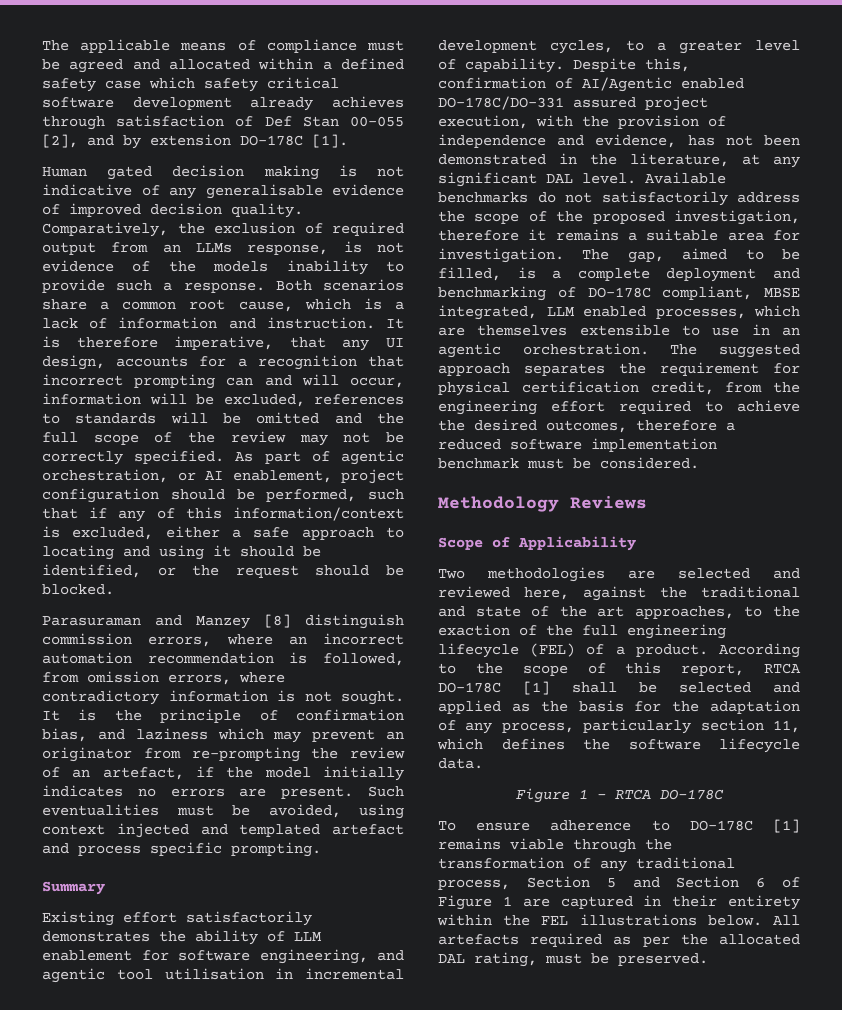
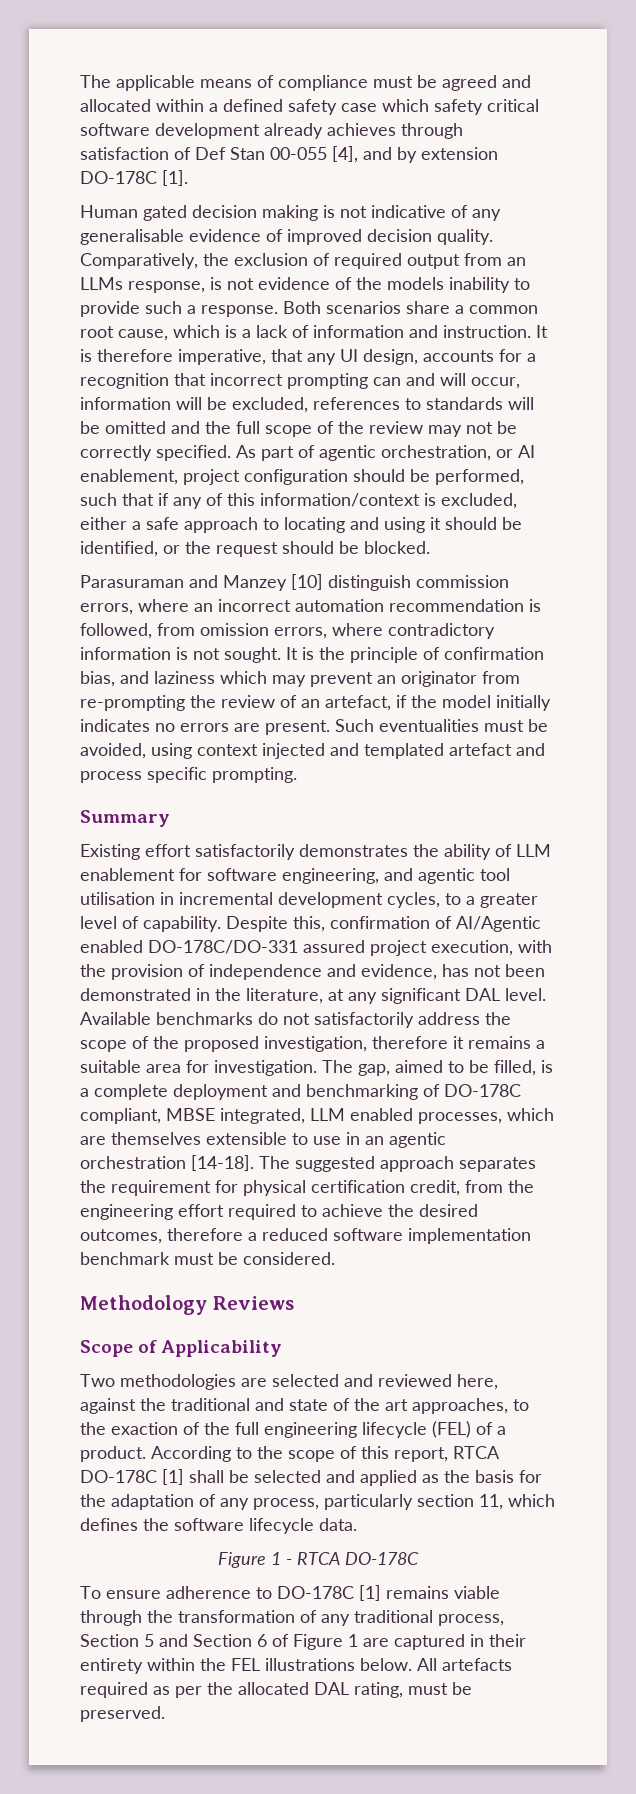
- The applicable means of compliance must be agreed and allocated within a defined safety case which safety critical software development already achieves through satisfaction of Def Stan 00-055 [2], and by extension DO-178C [1].
+ The applicable means of compliance must be agreed and allocated within a defined safety case which safety critical software development already achieves through satisfaction of Def Stan 00-055 [4], and by extension DO-178C [1].
- Parasuraman and Manzey [8] distinguish commission errors, where an incorrect automation recommendation is followed, from omission errors, where contradictory information is not sought.
+ Parasuraman and Manzey [10] distinguish commission errors, where an incorrect automation recommendation is followed, from omission errors, where contradictory information is not sought.
- The gap, aimed to be filled, is a complete deployment and benchmarking of DO-178C compliant, MBSE integrated, LLM enabled processes, which are themselves extensible to use in an agentic orchestration.
+ The gap, aimed to be filled, is a complete deployment and benchmarking of DO-178C compliant, MBSE integrated, LLM enabled processes, which are themselves extensible to use in an agentic orchestration [14-18].

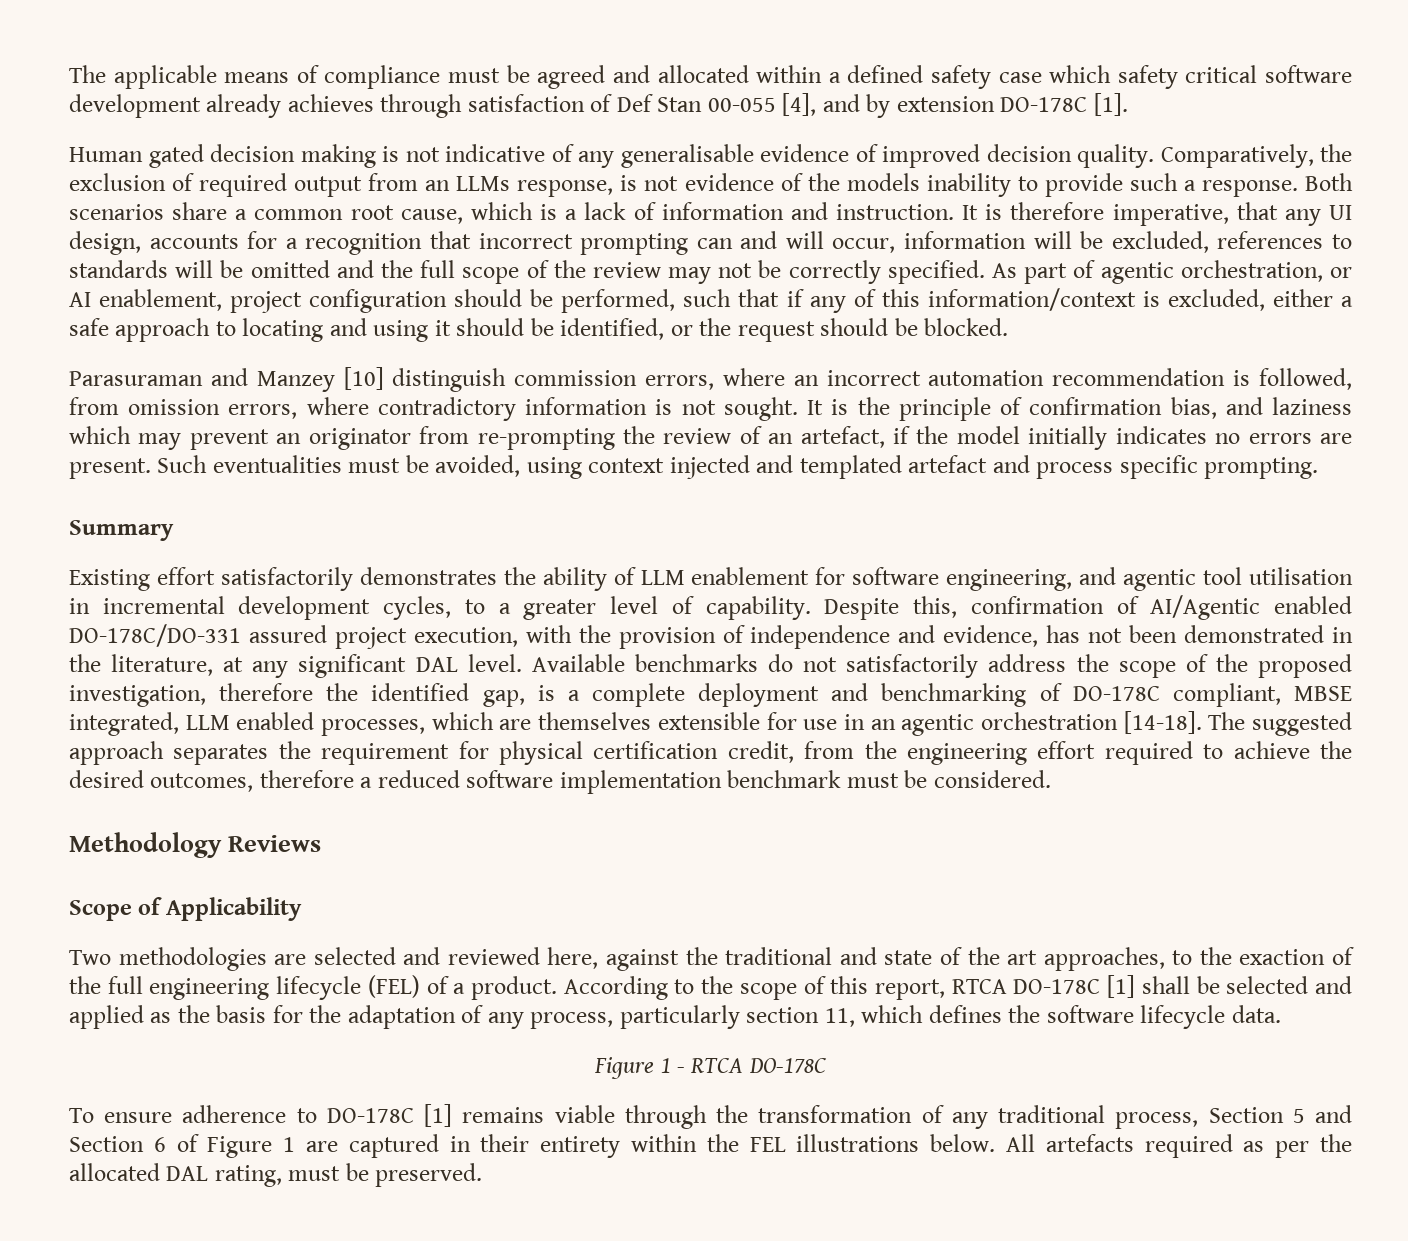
- Available benchmarks do not satisfactorily address the scope of the proposed investigation, therefore it remains a suitable area for investigation. The gap, aimed to be filled, is a complete deployment and benchmarking of DO-178C compliant, MBSE integrated, LLM enabled processes, which are themselves extensible to use in an agentic orchestration [14-18].
+ Available benchmarks do not satisfactorily address the scope of the proposed investigation, therefore the identified gap, is a complete deployment and benchmarking of DO-178C compliant, MBSE integrated, LLM enabled processes, which are themselves extensible for use in an agentic orchestration [14-18].

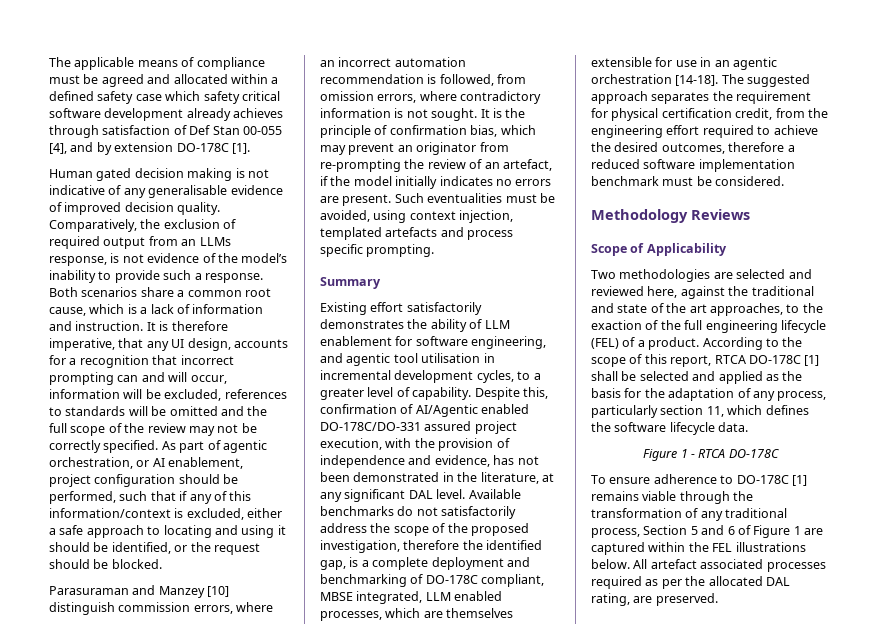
- Comparatively, the exclusion of required output from an LLMs response, is not evidence of the models inability to provide such a response.
+ Comparatively, the exclusion of required output from an LLMs response, is not evidence of the model’s inability to provide such a response.
- It is the principle of confirmation bias, and laziness which may prevent an originator from re-prompting the review of an artefact, if the model initially indicates no errors are present.
+ It is the principle of confirmation bias, which may prevent an originator from re-prompting the review of an artefact, if the model initially indicates no errors are present.
- Such eventualities must be avoided, using context injected and templated artefact and process specific prompting.
+ Such eventualities must be avoided, using context injection, templated artefacts and process specific prompting.
- To ensure adherence to DO-178C [1] remains viable through the transformation of any traditional process, Section 5 and Section 6 of Figure 1 are captured in their entirety within the FEL illustrations below.
+ To ensure adherence to DO-178C [1] remains viable through the transformation of any traditional process, Section 5 and 6 of Figure 1 are captured within the FEL illustrations below.
- All artefacts required as per the allocated DAL rating, must be preserved.
+ All artefact associated processes required as per the allocated DAL rating, are preserved.

